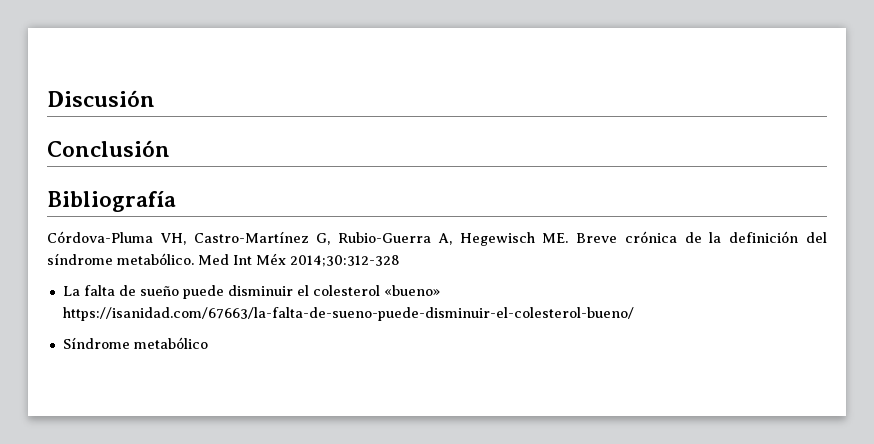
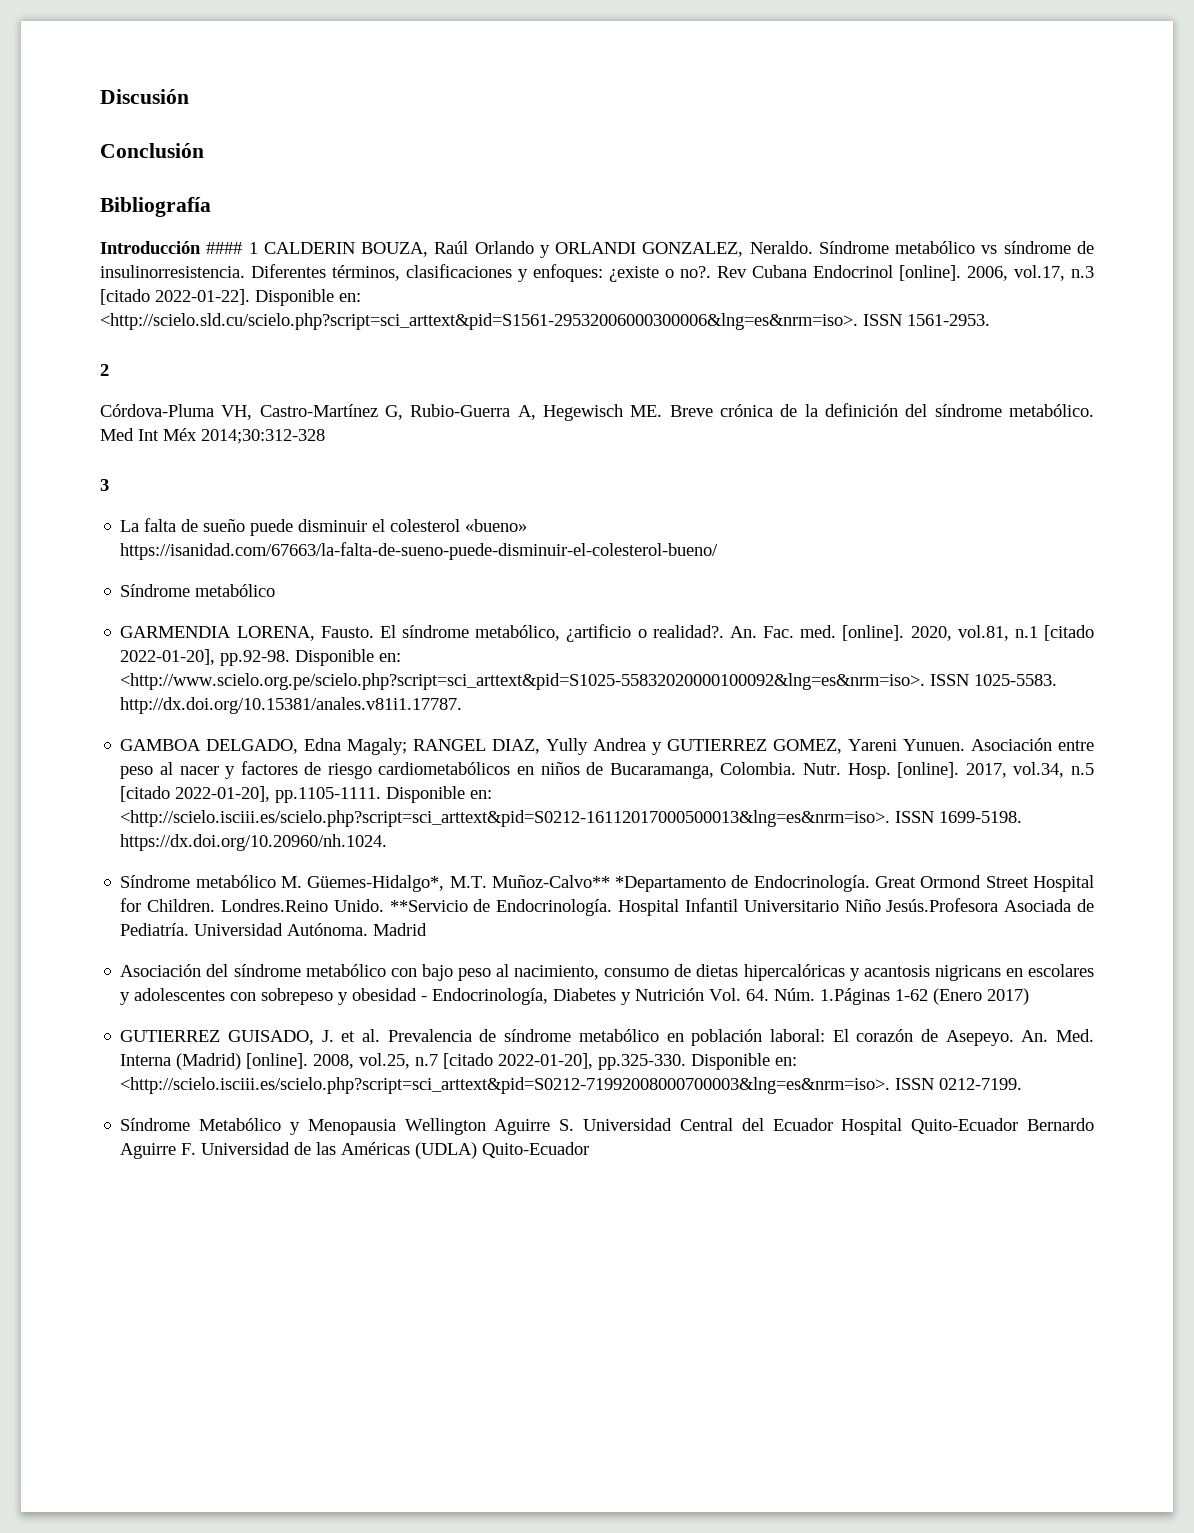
+ Introducción #### 1 CALDERIN BOUZA, Raúl Orlando y ORLANDI GONZALEZ, Neraldo. Síndrome metabólico vs síndrome de insulinorresistencia. Diferentes términos, clasificaciones y enfoques: ¿existe o no?. Rev Cubana Endocrinol [online]. 2006, vol.17, n.3 [citado 2022-01-22]. Disponible en: <http://scielo.sld.cu/scielo.php?script=sci_arttext&pid=S1561-29532006000300006&lng=es&nrm=iso>. ISSN 1561-2953.
+ 2
+ 3
+ GARMENDIA LORENA, Fausto. El síndrome metabólico, ¿artificio o realidad?. An. Fac. med. [online]. 2020, vol.81, n.1 [citado 2022-01-20], pp.92-98. Disponible en: <http://www.scielo.org.pe/scielo.php?script=sci_arttext&pid=S1025-55832020000100092&lng=es&nrm=iso>. ISSN 1025-5583. http://dx.doi.org/10.15381/anales.v81i1.17787.
+ GAMBOA DELGADO, Edna Magaly; RANGEL DIAZ, Yully Andrea y GUTIERREZ GOMEZ, Yareni Yunuen. Asociación entre peso al nacer y factores de riesgo cardiometabólicos en niños de Bucaramanga, Colombia. Nutr. Hosp. [online]. 2017, vol.34, n.5 [citado 2022-01-20], pp.1105-1111. Disponible en: <http://scielo.isciii.es/scielo.php?script=sci_arttext&pid=S0212-16112017000500013&lng=es&nrm=iso>. ISSN 1699-5198. https://dx.doi.org/10.20960/nh.1024.
+ Síndrome metabólico M. Güemes-Hidalgo*, M.T. Muñoz-Calvo** *Departamento de Endocrinología. Great Ormond Street Hospital for Children. Londres.Reino Unido. **Servicio de Endocrinología. Hospital Infantil Universitario Niño Jesús.Profesora Asociada de Pediatría. Universidad Autónoma. Madrid
+ Asociación del síndrome metabólico con bajo peso al nacimiento, consumo de dietas hipercalóricas y acantosis nigricans en escolares y adolescentes con sobrepeso y obesidad - Endocrinología, Diabetes y Nutrición Vol. 64. Núm. 1.Páginas 1-62 (Enero 2017)
+ GUTIERREZ GUISADO, J. et al. Prevalencia de síndrome metabólico en población laboral: El corazón de Asepeyo. An. Med. Interna (Madrid) [online]. 2008, vol.25, n.7 [citado 2022-01-20], pp.325-330. Disponible en: <http://scielo.isciii.es/scielo.php?script=sci_arttext&pid=S0212-71992008000700003&lng=es&nrm=iso>. ISSN 0212-7199.
+ Síndrome Metabólico y Menopausia Wellington Aguirre S. Universidad Central del Ecuador Hospital Quito-Ecuador Bernardo Aguirre F. Universidad de las Américas (UDLA) Quito-Ecuador

